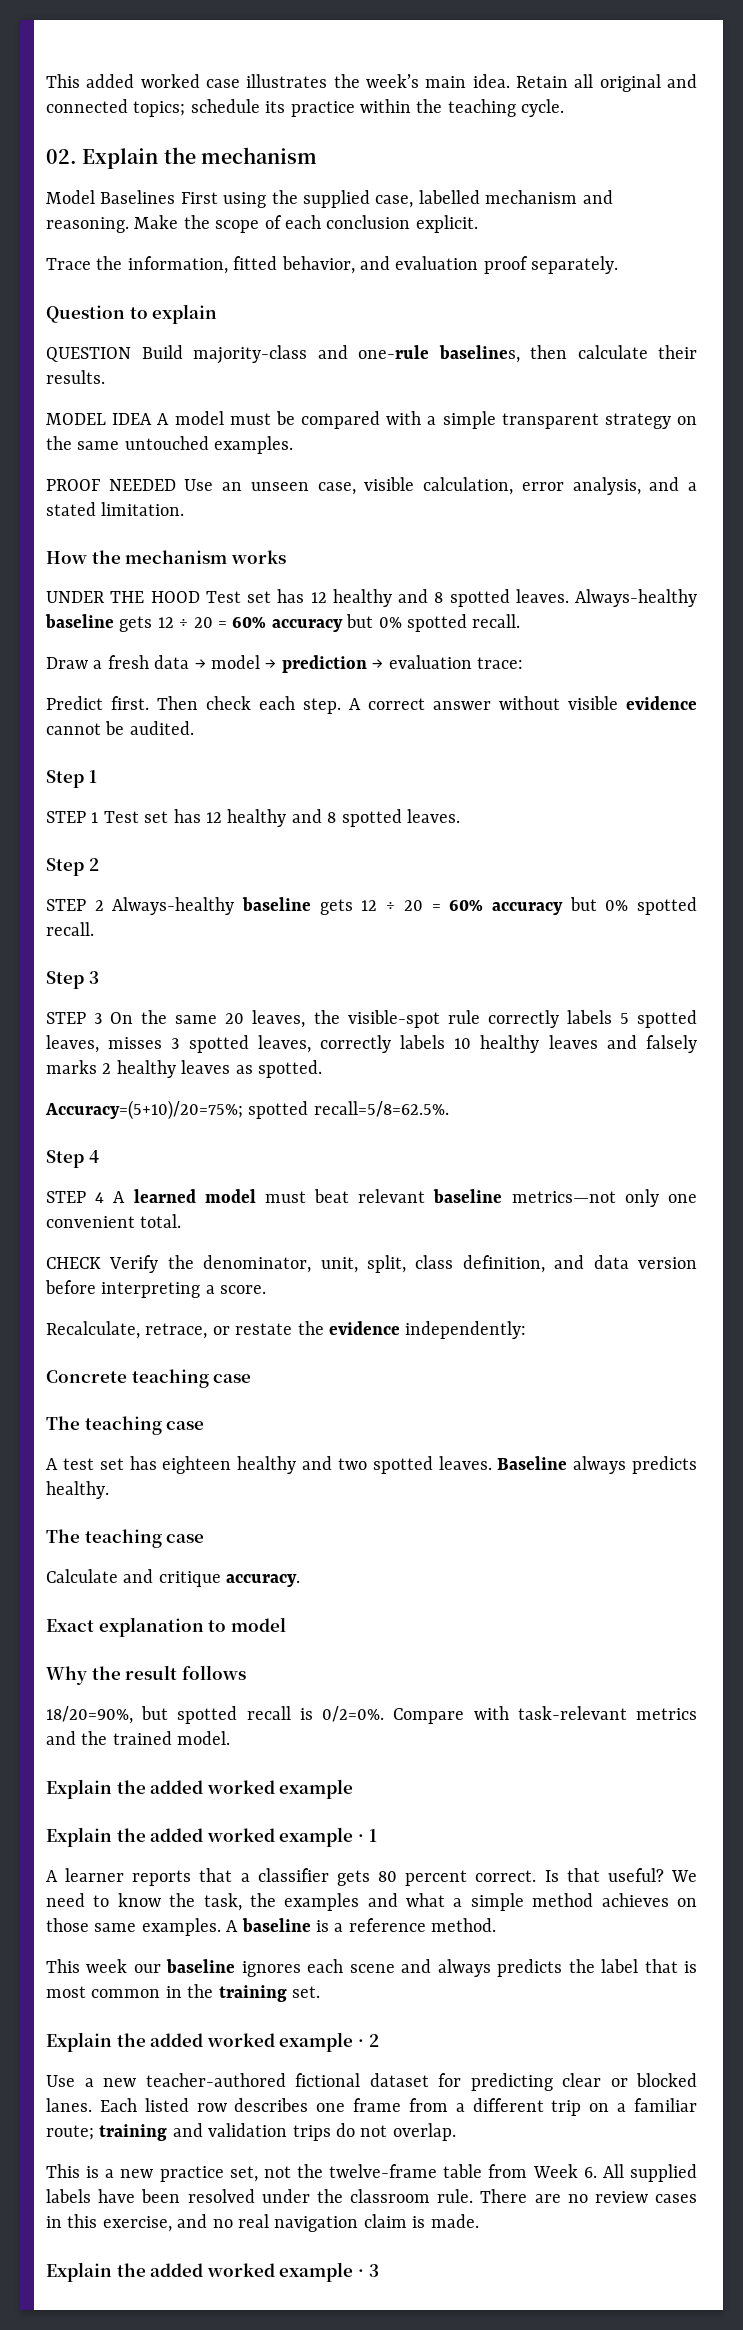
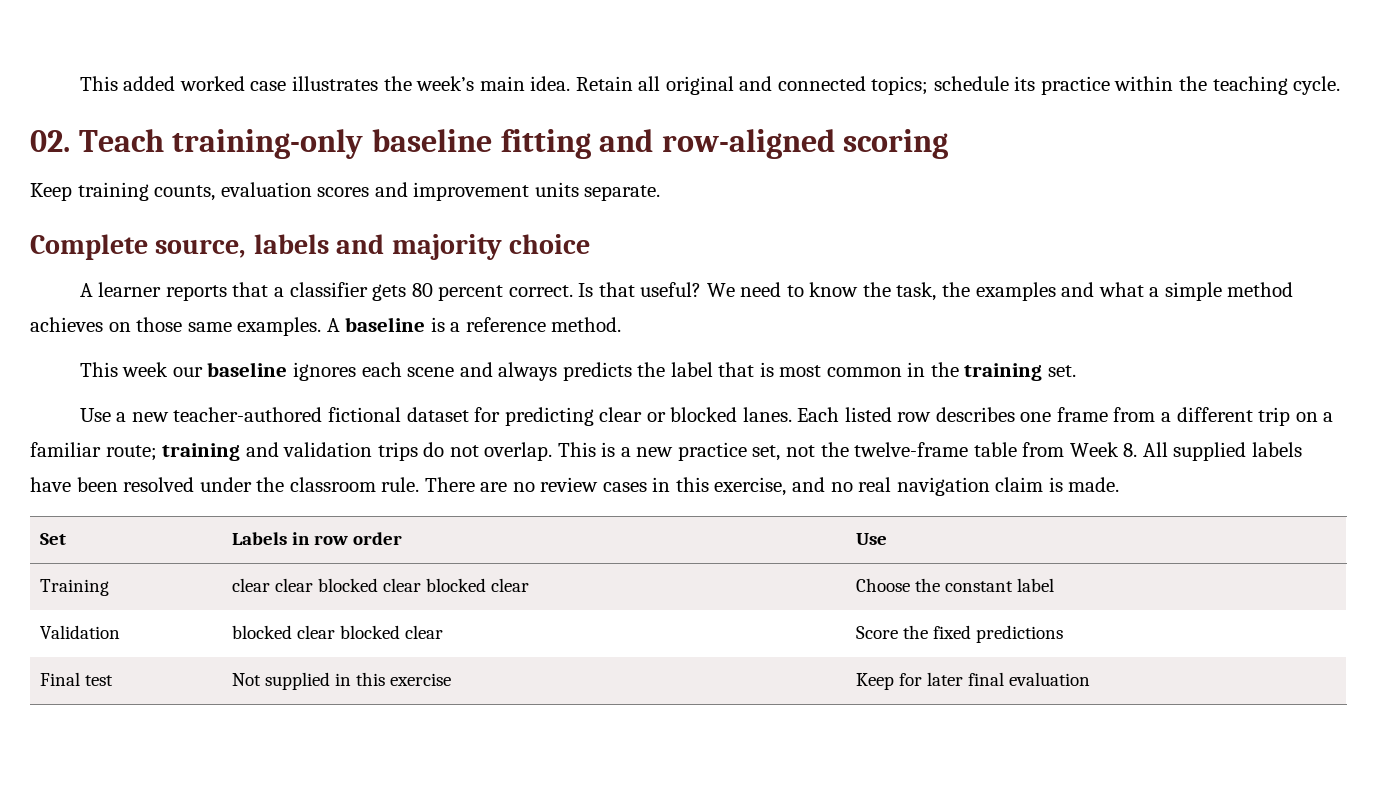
- 02. Explain the mechanism
- Model Baselines First using the supplied case, labelled mechanism and reasoning. Make the scope of each conclusion explicit.
- Trace the information, fitted behavior, and evaluation proof separately.
- Question to explain
- QUESTION Build majority-class and one-rule baselines, then calculate their results.
- MODEL IDEA A model must be compared with a simple transparent strategy on the same untouched examples.
- PROOF NEEDED Use an unseen case, visible calculation, error analysis, and a stated limitation.
- How the mechanism works
- UNDER THE HOOD Test set has 12 healthy and 8 spotted leaves. Always-healthy baseline gets 12 ÷ 20 = 60% accuracy but 0% spotted recall.
- Draw a fresh data → model → prediction → evaluation trace:
- Predict first. Then check each step. A correct answer without visible evidence cannot be audited.
- Step 1
- STEP 1 Test set has 12 healthy and 8 spotted leaves.
- Step 2
- STEP 2 Always-healthy baseline gets 12 ÷ 20 = 60% accuracy but 0% spotted recall.
- Step 3
- STEP 3 On the same 20 leaves, the visible-spot rule correctly labels 5 spotted leaves, misses 3 spotted leaves, correctly labels 10 healthy leaves and falsely marks 2 healthy leaves as spotted.
- Accuracy=(5+10)/20=75%; spotted recall=5/8=62.5%.
- Step 4
- STEP 4 A learned model must beat relevant baseline metrics—not only one convenient total.
- CHECK Verify the denominator, unit, split, class definition, and data version before interpreting a score.
- Recalculate, retrace, or restate the evidence independently:
- Concrete teaching case
- The teaching case
- A test set has eighteen healthy and two spotted leaves. Baseline always predicts healthy.
- The teaching case
- Calculate and critique accuracy.
- Exact explanation to model
- Why the result follows
- 18/20=90%, but spotted recall is 0/2=0%. Compare with task-relevant metrics and the trained model.
- Explain the added worked example
- Explain the added worked example · 1
+ 02. Teach training-only baseline fitting and row-aligned scoring
+ Keep training counts, evaluation scores and improvement units separate.
+ Complete source, labels and majority choice
- Explain the added worked example · 2
- Each listed row describes one frame from a different trip on a familiar route; training and validation trips do not overlap.
- This is a new practice set, not the twelve-frame table from Week 6. All supplied labels have been resolved under the classroom rule.
+ Each listed row describes one frame from a different trip on a familiar route; training and validation trips do not overlap. This is a new practice set, not the twelve-frame table from Week 8. All supplied labels have been resolved under the classroom rule.
- Explain the added worked example · 3
+ Set | Labels in row order | Use
+ Training | clear clear blocked clear blocked clear | Choose the constant label
+ Validation | blocked clear blocked clear | Score the fixed predictions
+ Final test | Not supplied in this exercise | Keep for later final evaluation

